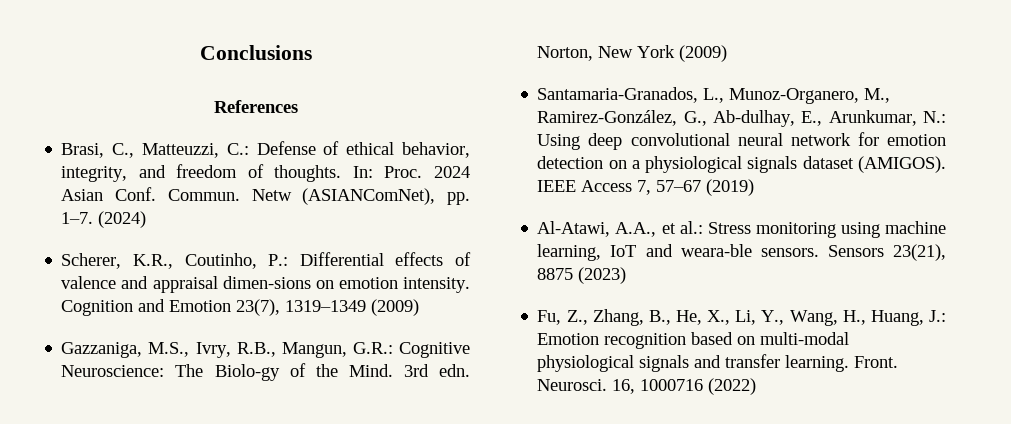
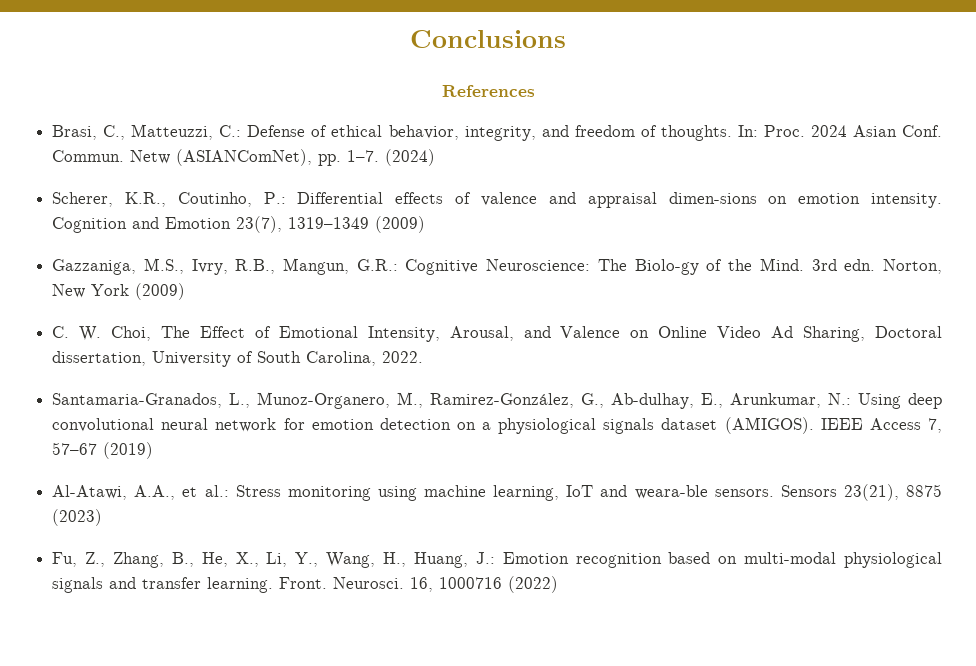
+ C. W. Choi, The Effect of Emotional Intensity, Arousal, and Valence on Online Video Ad Sharing, Doctoral dissertation, University of South Carolina, 2022.

